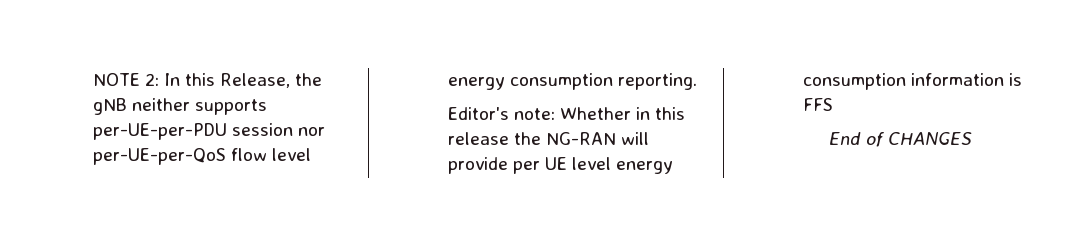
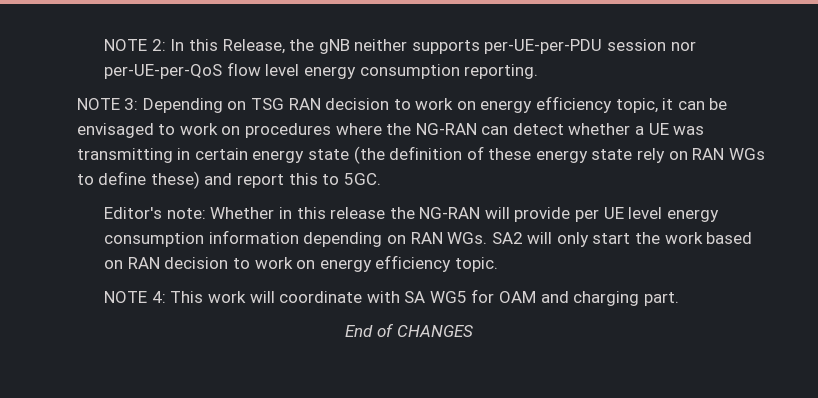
+ NOTE 3: Depending on TSG RAN decision to work on energy efficiency topic, it can be envisaged to work on procedures where the NG-RAN can detect whether a UE was transmitting in certain energy state (the definition of these energy state rely on RAN WGs to define these) and report this to 5GC.
- Editor's note: Whether in this release the NG-RAN will provide per UE level energy consumption information is FFS
+ Editor's note: Whether in this release the NG-RAN will provide per UE level energy consumption information depending on RAN WGs. SA2 will only start the work based on RAN decision to work on energy efficiency topic.
+ NOTE 4: This work will coordinate with SA WG5 for OAM and charging part.

